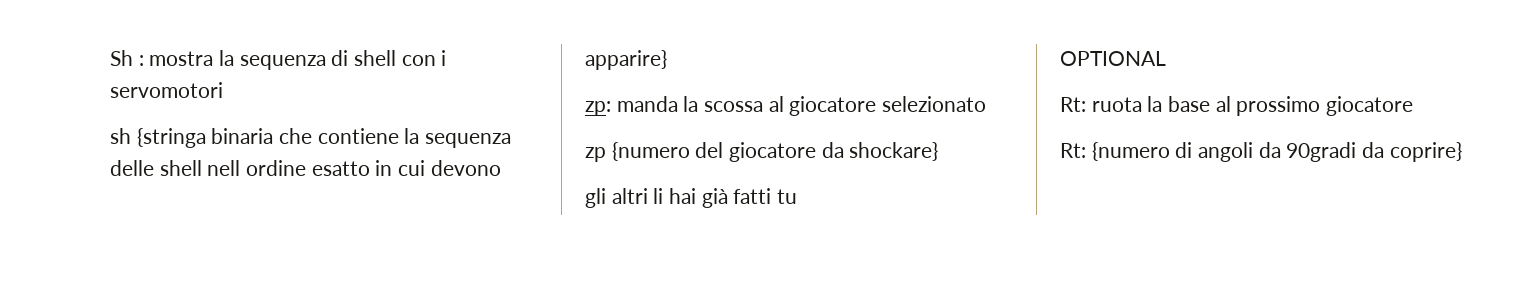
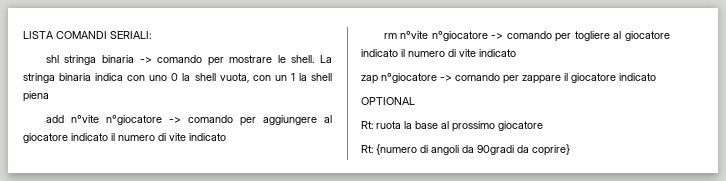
- Sh : mostra la sequenza di shell con i servomotori
- sh {stringa binaria che contiene la sequenza delle shell nell ordine esatto in cui devono apparire}
- zp: manda la scossa al giocatore selezionato
- zp {numero del giocatore da shockare}
- gli altri li hai già fatti tu
+ LISTA COMANDI SERIALI:
+ shl stringa binaria -> comando per mostrare le shell. La stringa binaria indica con uno 0 la shell vuota, con un 1 la shell piena
+ add n°vite n°giocatore -> comando per aggiungere al giocatore indicato il numero di vite indicato
+ rm n°vite n°giocatore -> comando per togliere al giocatore indicato il numero di vite indicato
+ zap n°giocatore -> comando per zappare il giocatore indicato

